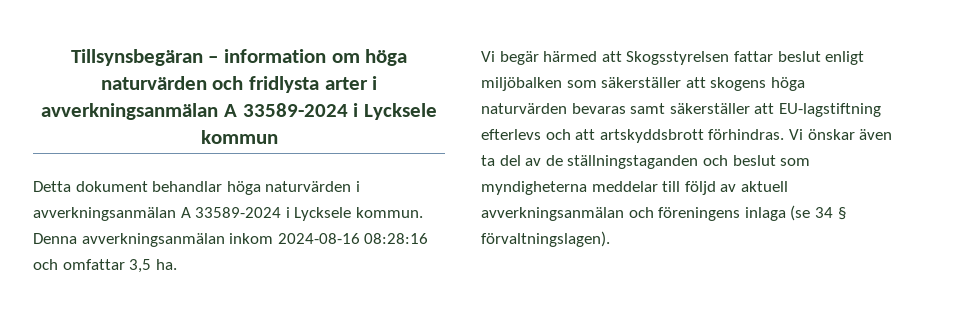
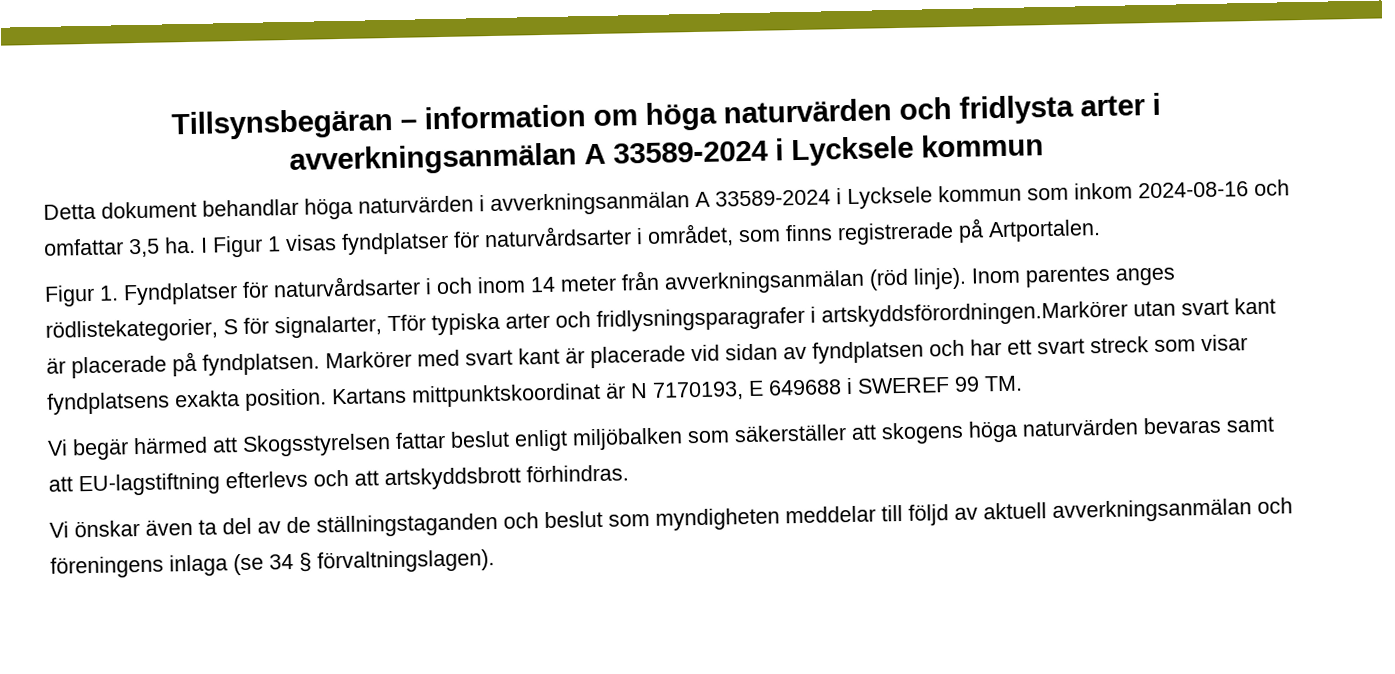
- Detta dokument behandlar höga naturvärden i avverkningsanmälan A 33589-2024 i Lycksele kommun. Denna avverkningsanmälan inkom 2024-08-16 08:28:16 och omfattar 3,5 ha.
+ Detta dokument behandlar höga naturvärden i avverkningsanmälan A 33589-2024 i Lycksele kommun som inkom 2024-08-16 och omfattar 3,5 ha. I Figur 1 visas fyndplatser för naturvårdsarter i området, som finns registrerade på Artportalen.
+ Figur 1. Fyndplatser för naturvårdsarter i och inom 14 meter från avverkningsanmälan (röd linje). Inom parentes anges rödlistekategorier, S för signalarter, Tför typiska arter och fridlysningsparagrafer i artskyddsförordningen.Markörer utan svart kant är placerade på fyndplatsen. Markörer med svart kant är placerade vid sidan av fyndplatsen och har ett svart streck som visar fyndplatsens exakta position. Kartans mittpunktskoordinat är N 7170193, E 649688 i SWEREF 99 TM.
- Vi begär härmed att Skogsstyrelsen fattar beslut enligt miljöbalken som säkerställer att skogens höga naturvärden bevaras samt säkerställer att EU-lagstiftning efterlevs och att artskyddsbrott förhindras. Vi önskar även ta del av de ställningstaganden och beslut som myndigheterna meddelar till följd av aktuell avverkningsanmälan och föreningens inlaga (se 34 § förvaltningslagen).
+ Vi begär härmed att Skogsstyrelsen fattar beslut enligt miljöbalken som säkerställer att skogens höga naturvärden bevaras samt att EU-lagstiftning efterlevs och att artskyddsbrott förhindras.
+ Vi önskar även ta del av de ställningstaganden och beslut som myndigheten meddelar till följd av aktuell avverkningsanmälan och föreningens inlaga (se 34 § förvaltningslagen).

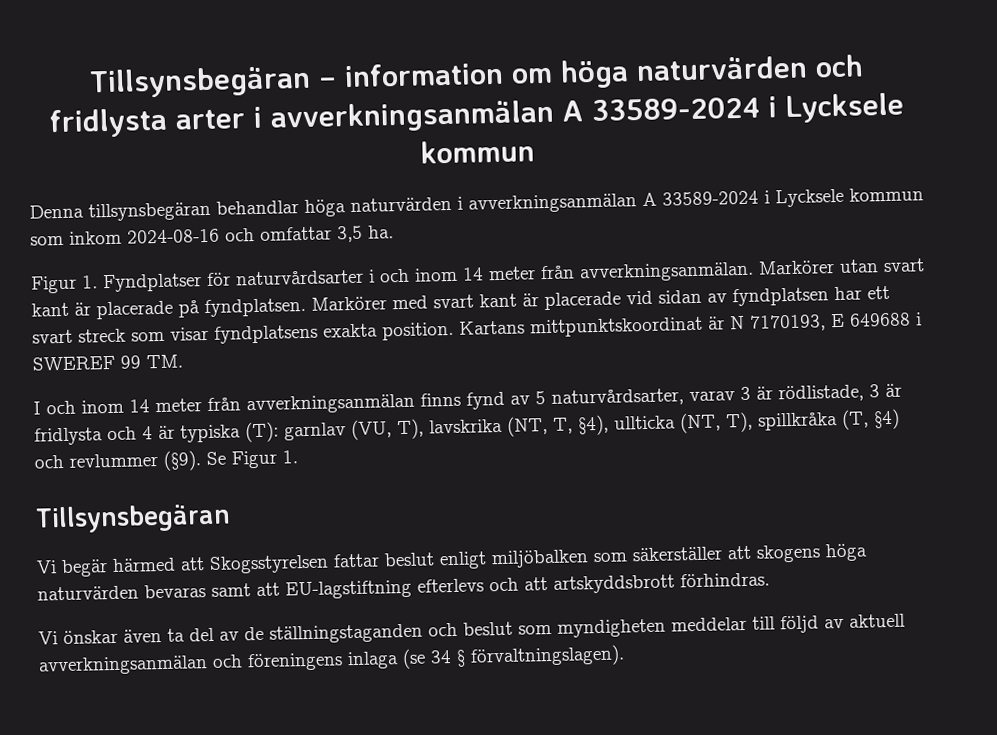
- Detta dokument behandlar höga naturvärden i avverkningsanmälan A 33589-2024 i Lycksele kommun som inkom 2024-08-16 och omfattar 3,5 ha. I Figur 1 visas fyndplatser för naturvårdsarter i området, som finns registrerade på Artportalen.
+ Denna tillsynsbegäran behandlar höga naturvärden i avverkningsanmälan A 33589-2024 i Lycksele kommun som inkom 2024-08-16 och omfattar 3,5 ha.
- Figur 1. Fyndplatser för naturvårdsarter i och inom 14 meter från avverkningsanmälan (röd linje). Inom parentes anges rödlistekategorier, S för signalarter, Tför typiska arter och fridlysningsparagrafer i artskyddsförordningen.Markörer utan svart kant är placerade på fyndplatsen.
+ Figur 1. Fyndplatser för naturvårdsarter i och inom 14 meter från avverkningsanmälan. Markörer utan svart kant är placerade på fyndplatsen.
- Markörer med svart kant är placerade vid sidan av fyndplatsen och har ett svart streck som visar fyndplatsens exakta position.
+ Markörer med svart kant är placerade vid sidan av fyndplatsen har ett svart streck som visar fyndplatsens exakta position.
+ I och inom 14 meter från avverkningsanmälan finns fynd av 5 naturvårdsarter, varav 3 är rödlistade, 3 är fridlysta och 4 är typiska (T): garnlav (VU, T), lavskrika (NT, T, §4), ullticka (NT, T), spillkråka (T, §4) och revlummer (§9). Se Figur 1.
+ Tillsynsbegäran

